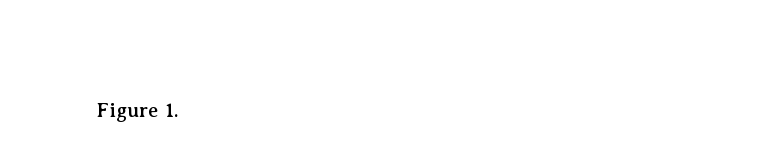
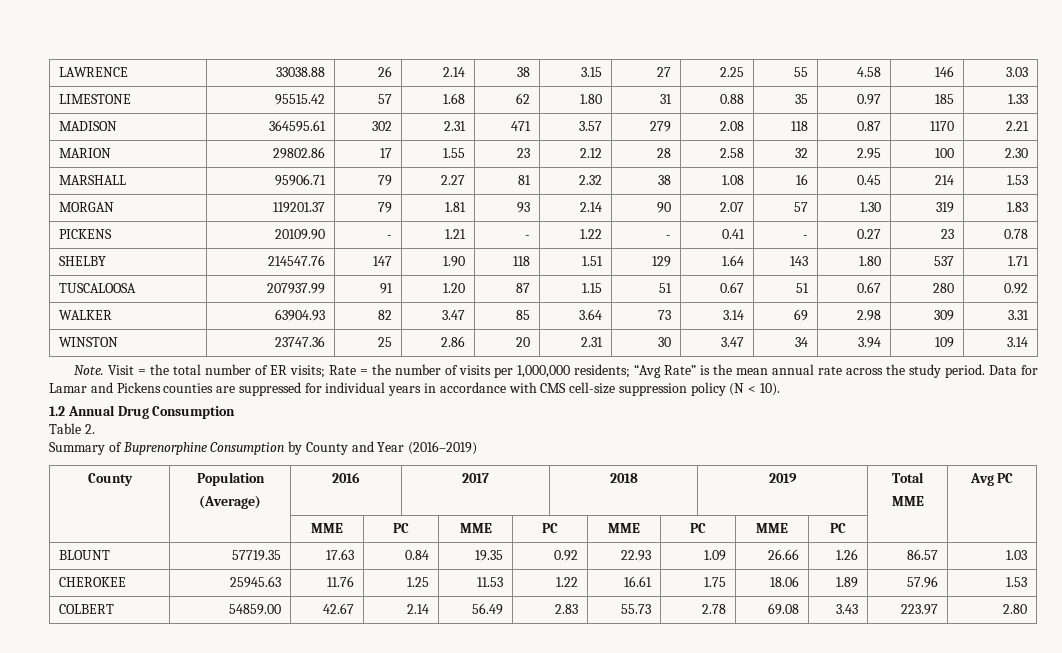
- Figure 1.
+ LAWRENCE | 33038.88 | 26 | 2.14 | 38 | 3.15 | 27 | 2.25 | 55 | 4.58 | 146 | 3.03
+ LIMESTONE | 95515.42 | 57 | 1.68 | 62 | 1.80 | 31 | 0.88 | 35 | 0.97 | 185 | 1.33
+ MADISON | 364595.61 | 302 | 2.31 | 471 | 3.57 | 279 | 2.08 | 118 | 0.87 | 1170 | 2.21
+ MARION | 29802.86 | 17 | 1.55 | 23 | 2.12 | 28 | 2.58 | 32 | 2.95 | 100 | 2.30
+ MARSHALL | 95906.71 | 79 | 2.27 | 81 | 2.32 | 38 | 1.08 | 16 | 0.45 | 214 | 1.53
+ MORGAN | 119201.37 | 79 | 1.81 | 93 | 2.14 | 90 | 2.07 | 57 | 1.30 | 319 | 1.83
+ PICKENS | 20109.90 | - | 1.21 | - | 1.22 | - | 0.41 | - | 0.27 | 23 | 0.78
+ SHELBY | 214547.76 | 147 | 1.90 | 118 | 1.51 | 129 | 1.64 | 143 | 1.80 | 537 | 1.71
+ TUSCALOOSA | 207937.99 | 91 | 1.20 | 87 | 1.15 | 51 | 0.67 | 51 | 0.67 | 280 | 0.92
+ WALKER | 63904.93 | 82 | 3.47 | 85 | 3.64 | 73 | 3.14 | 69 | 2.98 | 309 | 3.31
+ WINSTON | 23747.36 | 25 | 2.86 | 20 | 2.31 | 30 | 3.47 | 34 | 3.94 | 109 | 3.14
+ Note. Visit = the total number of ER visits; Rate = the number of visits per 1,000,000 residents; “Avg Rate” is the mean annual rate across the study period. Data for Lamar and Pickens counties are suppressed for individual years in accordance with CMS cell-size suppression policy (N < 10).
+ 1.2 Annual Drug Consumption
+ Table 2.
+ Summary of Buprenorphine Consumption by County and Year (2016–2019)
+ County | Population
+ (Average) | 2016 | 2017 | 2018 | 2019 | Total
+ MME | Avg PC
+ | | MME | PC | MME | PC | MME | PC | MME | PC | |
+ BLOUNT | 57719.35 | 17.63 | 0.84 | 19.35 | 0.92 | 22.93 | 1.09 | 26.66 | 1.26 | 86.57 | 1.03
+ CHEROKEE | 25945.63 | 11.76 | 1.25 | 11.53 | 1.22 | 16.61 | 1.75 | 18.06 | 1.89 | 57.96 | 1.53
+ COLBERT | 54859.00 | 42.67 | 2.14 | 56.49 | 2.83 | 55.73 | 2.78 | 69.08 | 3.43 | 223.97 | 2.80

